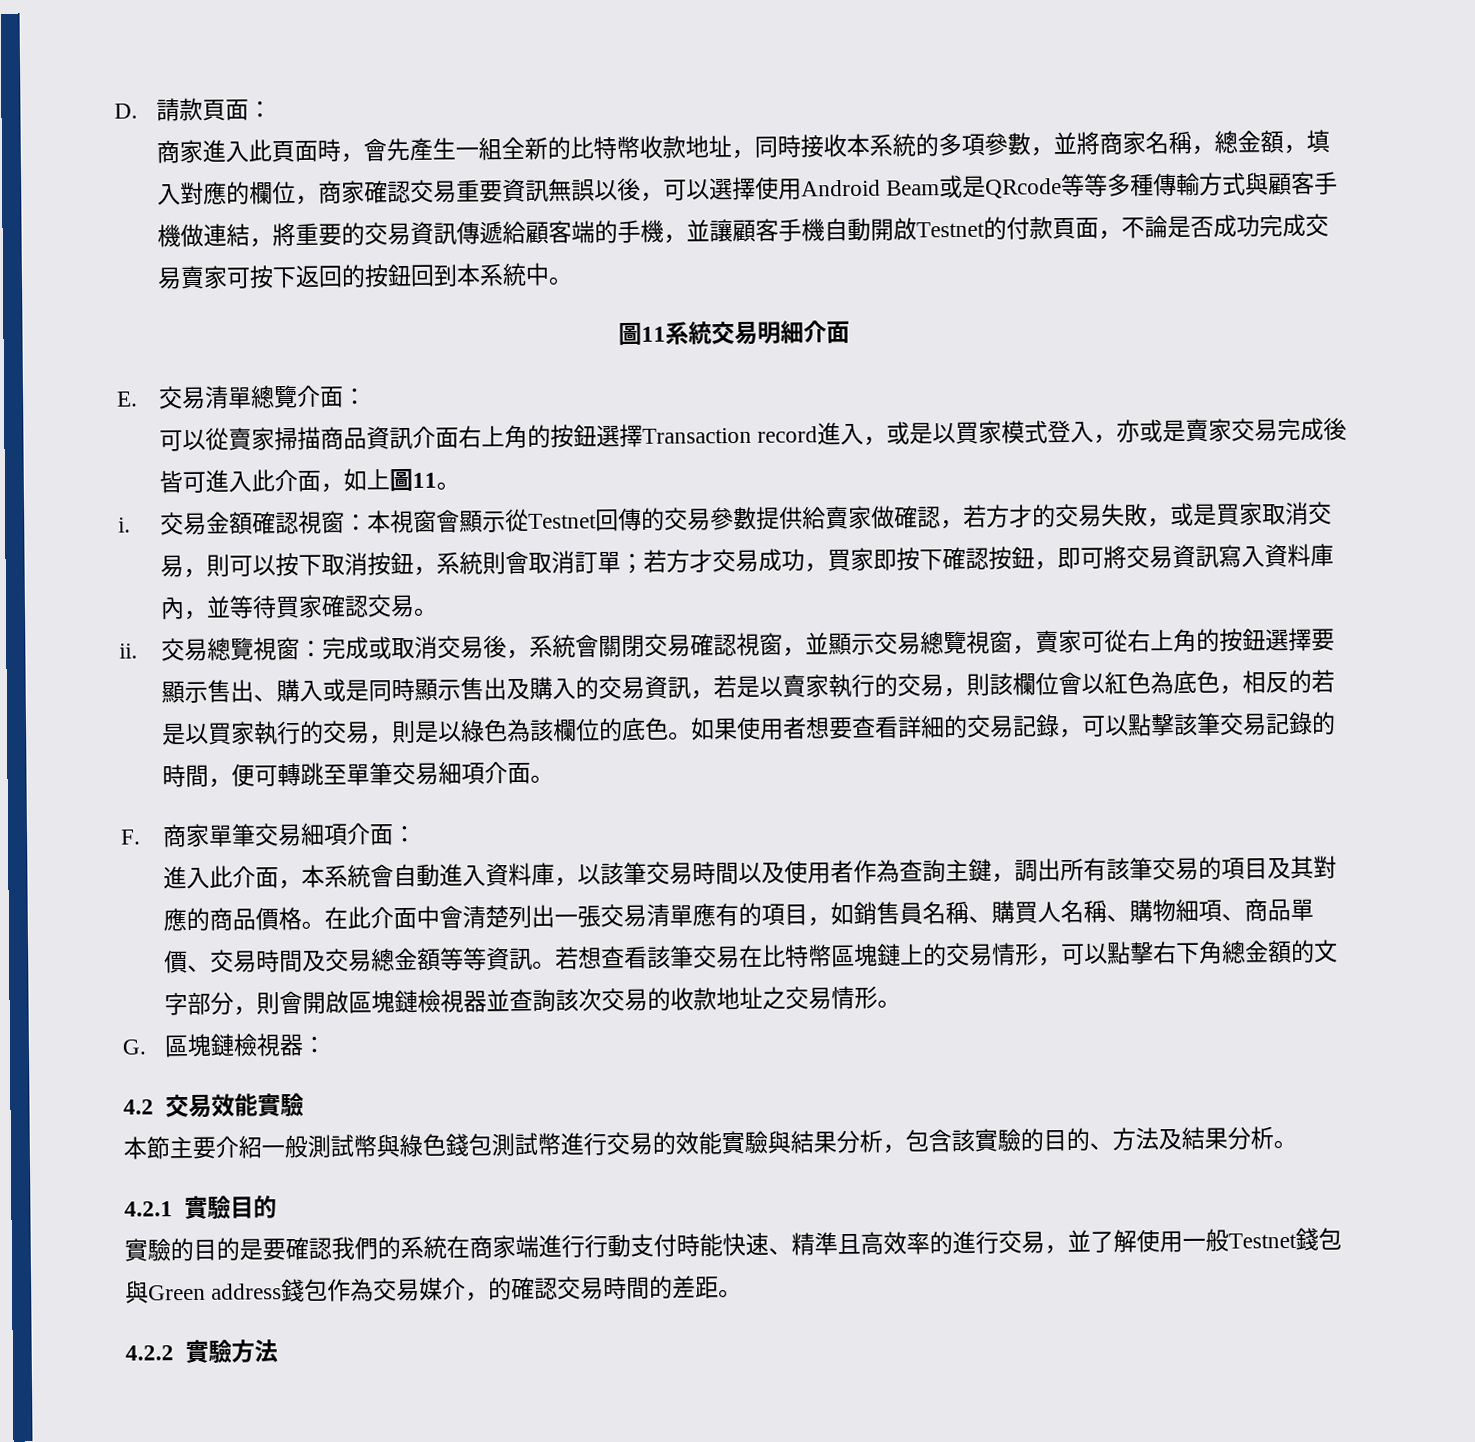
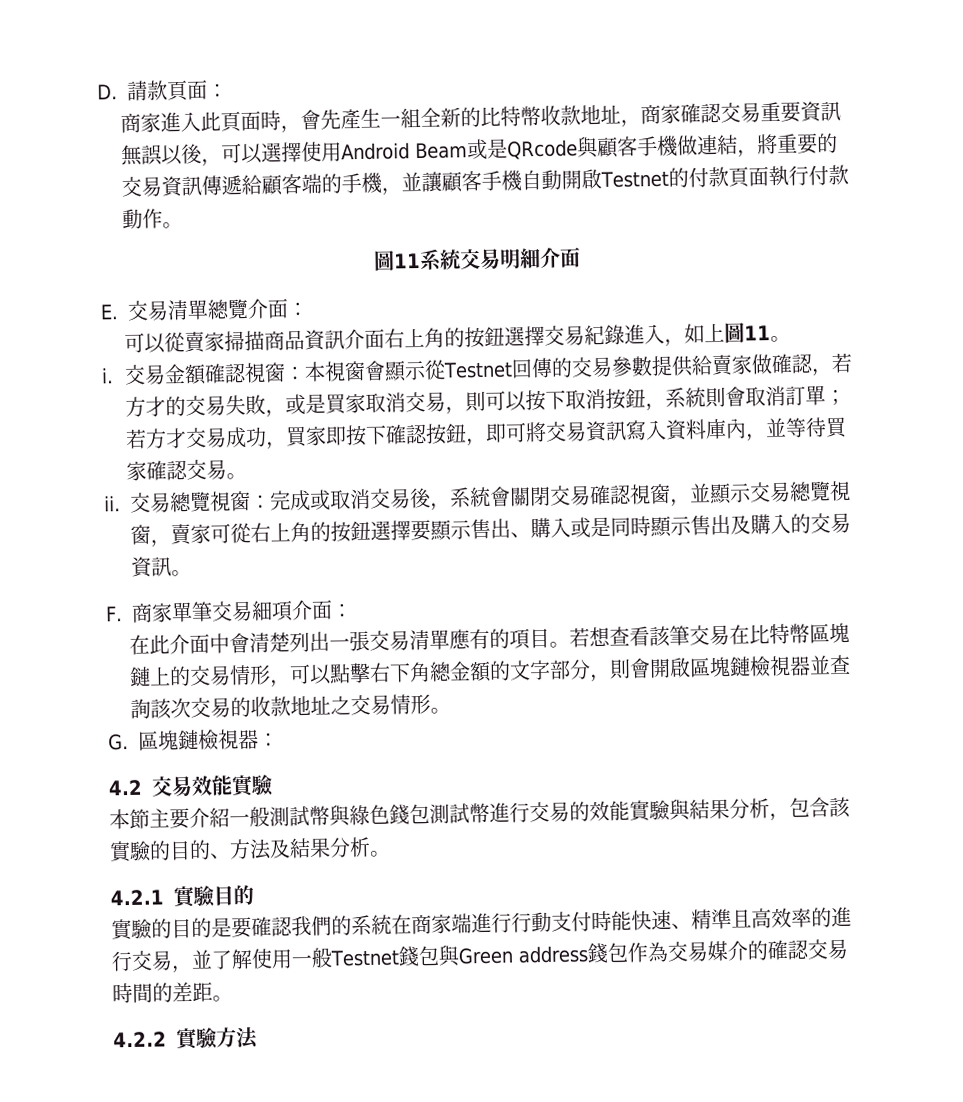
- 商家進入此頁面時，會先產生一組全新的比特幣收款地址，同時接收本系統的多項參數，並將商家名稱，總金額，填入對應的欄位，商家確認交易重要資訊無誤以後，可以選擇使用Android Beam或是QRcode等等多種傳輸方式與顧客手機做連結，將重要的交易資訊傳遞給顧客端的手機，並讓顧客手機自動開啟Testnet的付款頁面，不論是否成功完成交易賣家可按下返回的按鈕回到本系統中。
+ 商家進入此頁面時，會先產生一組全新的比特幣收款地址，商家確認交易重要資訊無誤以後，可以選擇使用Android Beam或是QRcode與顧客手機做連結，將重要的交易資訊傳遞給顧客端的手機，並讓顧客手機自動開啟Testnet的付款頁面執行付款動作。
- 可以從賣家掃描商品資訊介面右上角的按鈕選擇Transaction record進入，或是以買家模式登入，亦或是賣家交易完成後皆可進入此介面，如上圖11。
+ 可以從賣家掃描商品資訊介面右上角的按鈕選擇交易紀錄進入，如上圖11。
- 交易總覽視窗：完成或取消交易後，系統會關閉交易確認視窗，並顯示交易總覽視窗，賣家可從右上角的按鈕選擇要顯示售出、購入或是同時顯示售出及購入的交易資訊，若是以賣家執行的交易，則該欄位會以紅色為底色，相反的若是以買家執行的交易，則是以綠色為該欄位的底色。如果使用者想要查看詳細的交易記錄，可以點擊該筆交易記錄的時間，便可轉跳至單筆交易細項介面。
+ 交易總覽視窗：完成或取消交易後，系統會關閉交易確認視窗，並顯示交易總覽視窗，賣家可從右上角的按鈕選擇要顯示售出、購入或是同時顯示售出及購入的交易資訊。
- 進入此介面，本系統會自動進入資料庫，以該筆交易時間以及使用者作為查詢主鍵，調出所有該筆交易的項目及其對應的商品價格。在此介面中會清楚列出一張交易清單應有的項目，如銷售員名稱、購買人名稱、購物細項、商品單價、交易時間及交易總金額等等資訊。
+ 在此介面中會清楚列出一張交易清單應有的項目。
- 實驗的目的是要確認我們的系統在商家端進行行動支付時能快速、精準且高效率的進行交易，並了解使用一般Testnet錢包與Green address錢包作為交易媒介，的確認交易時間的差距。
+ 實驗的目的是要確認我們的系統在商家端進行行動支付時能快速、精準且高效率的進行交易，並了解使用一般Testnet錢包與Green address錢包作為交易媒介的確認交易時間的差距。

